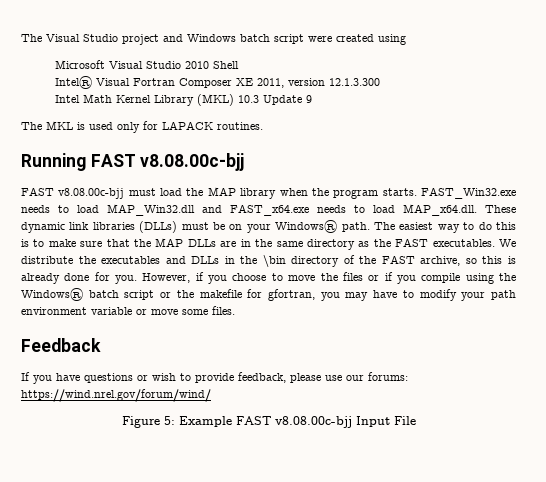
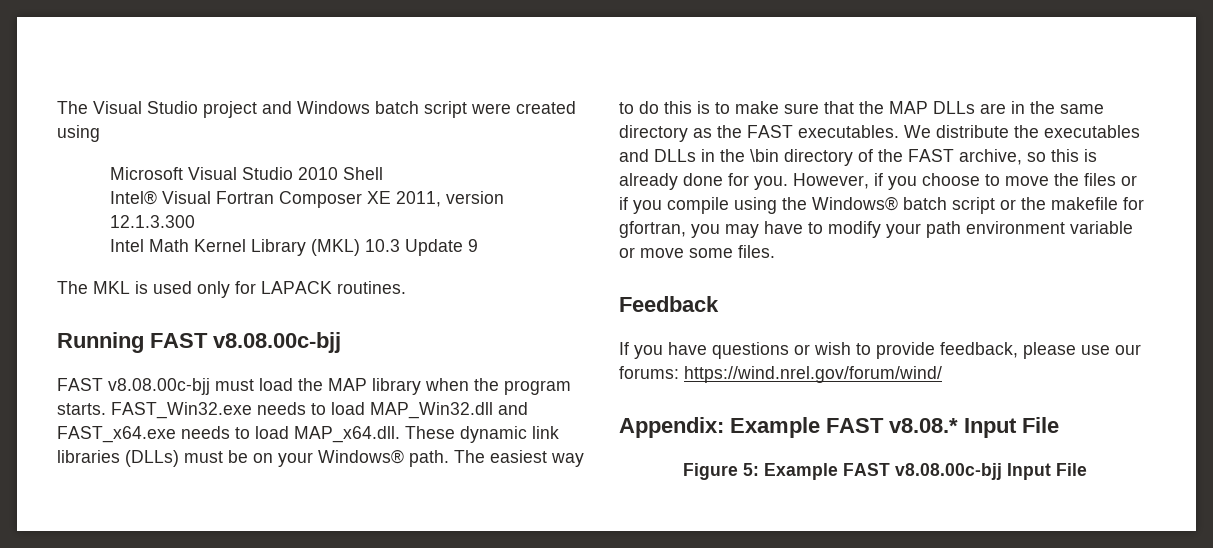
+ Appendix: Example FAST v8.08.* Input File

